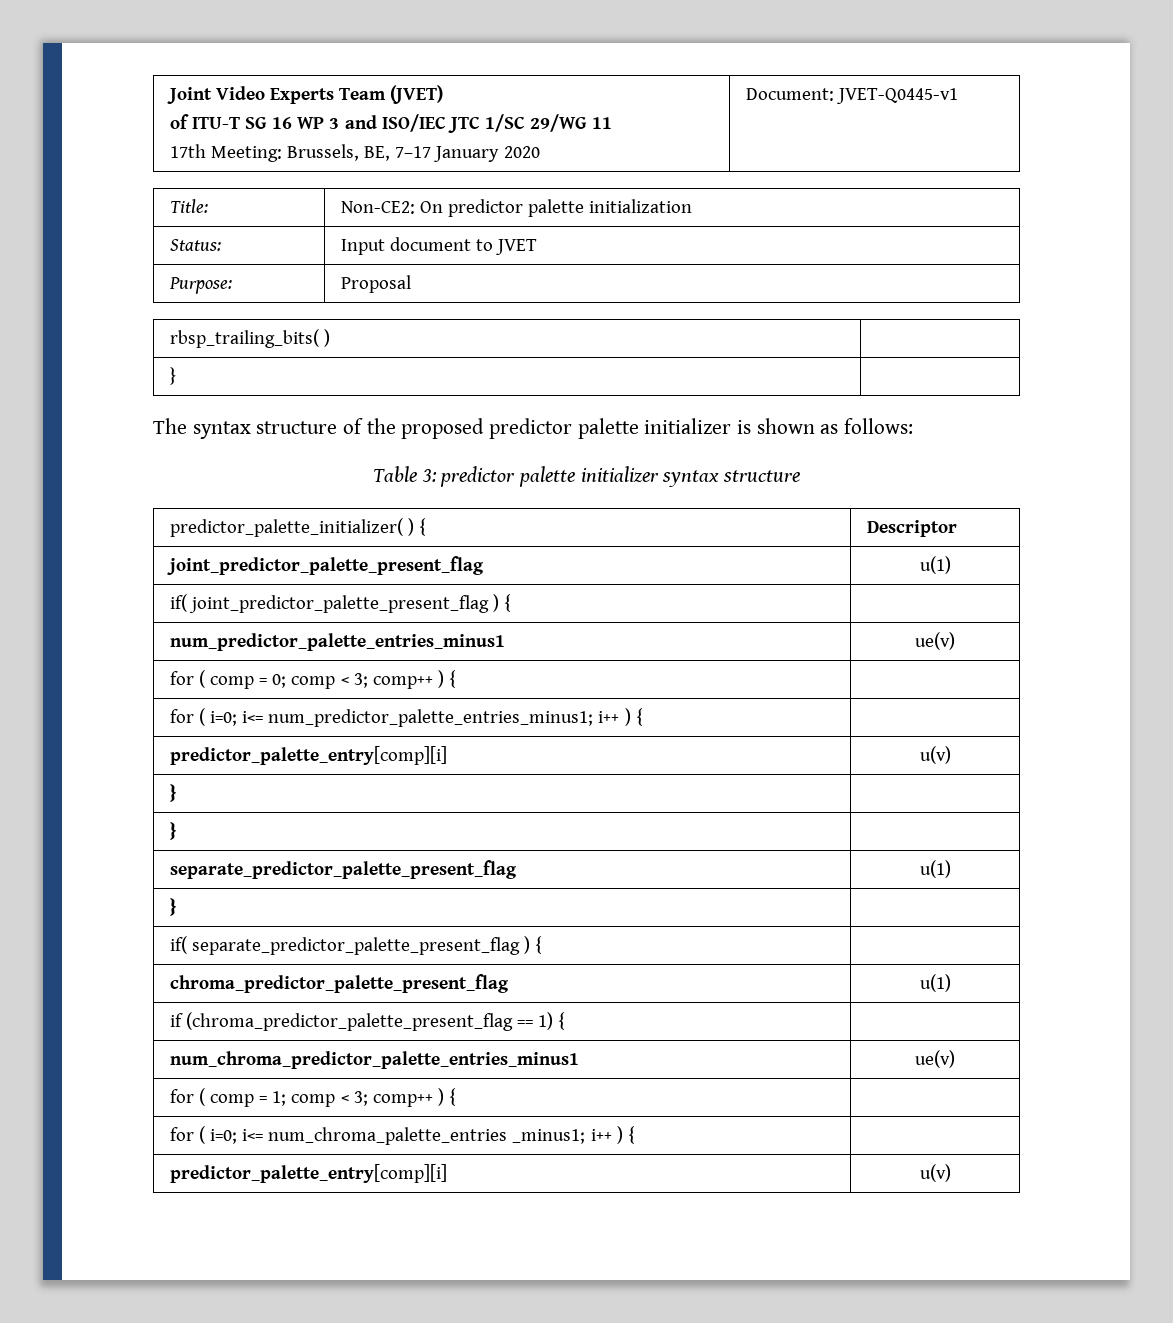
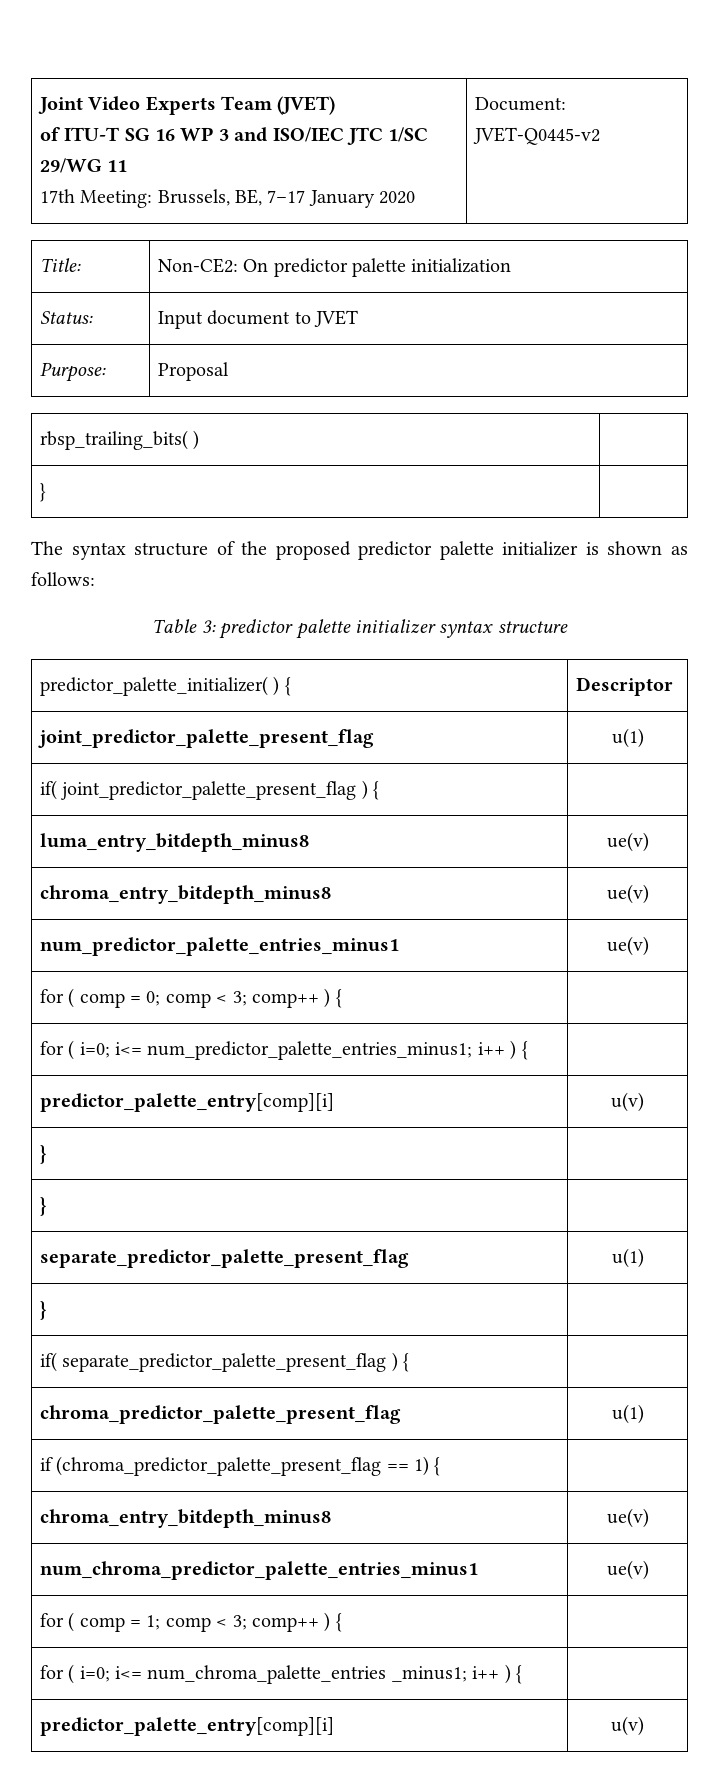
  Joint Video Experts Team (JVET)
  of ITU-T SG 16 WP 3 and ISO/IEC JTC 1/SC 29/WG 11
- 17th Meeting: Brussels, BE, 7–17 January 2020 | Document: JVET-Q0445-v1
+ 17th Meeting: Brussels, BE, 7–17 January 2020 | Document: JVET-Q0445-v2
+ luma_entry_bitdepth_minus8 | ue(v)
+ chroma_entry_bitdepth_minus8 | ue(v)
  if (chroma_predictor_palette_present_flag == 1) { |
+ chroma_entry_bitdepth_minus8 | ue(v)

